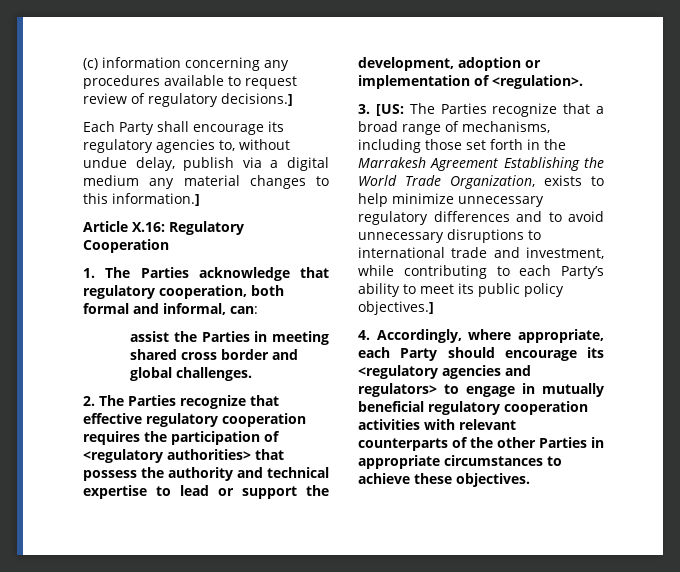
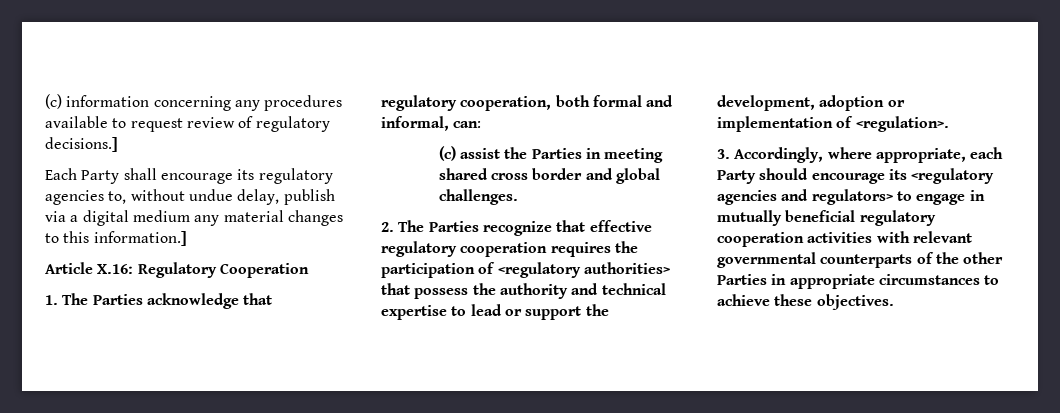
- assist the Parties in meeting shared cross border and global challenges.
+ (c) assist the Parties in meeting shared cross border and global challenges.
- 3. [US: The Parties recognize that a broad range of mechanisms, including those set forth in the Marrakesh Agreement Establishing the World Trade Organization, exists to help minimize unnecessary regulatory differences and to avoid unnecessary disruptions to international trade and investment, while contributing to each Party’s ability to meet its public policy objectives.]
- 4. Accordingly, where appropriate, each Party should encourage its <regulatory agencies and regulators> to engage in mutually beneficial regulatory cooperation activities with relevant counterparts of the other Parties in appropriate circumstances to achieve these objectives.
+ 3. Accordingly, where appropriate, each Party should encourage its <regulatory agencies and regulators> to engage in mutually beneficial regulatory cooperation activities with relevant governmental counterparts of the other Parties in appropriate circumstances to achieve these objectives.

